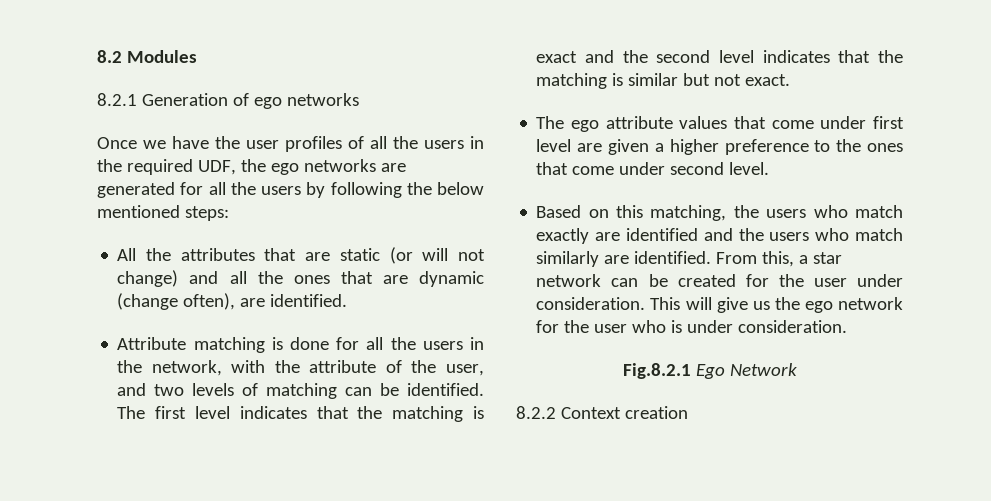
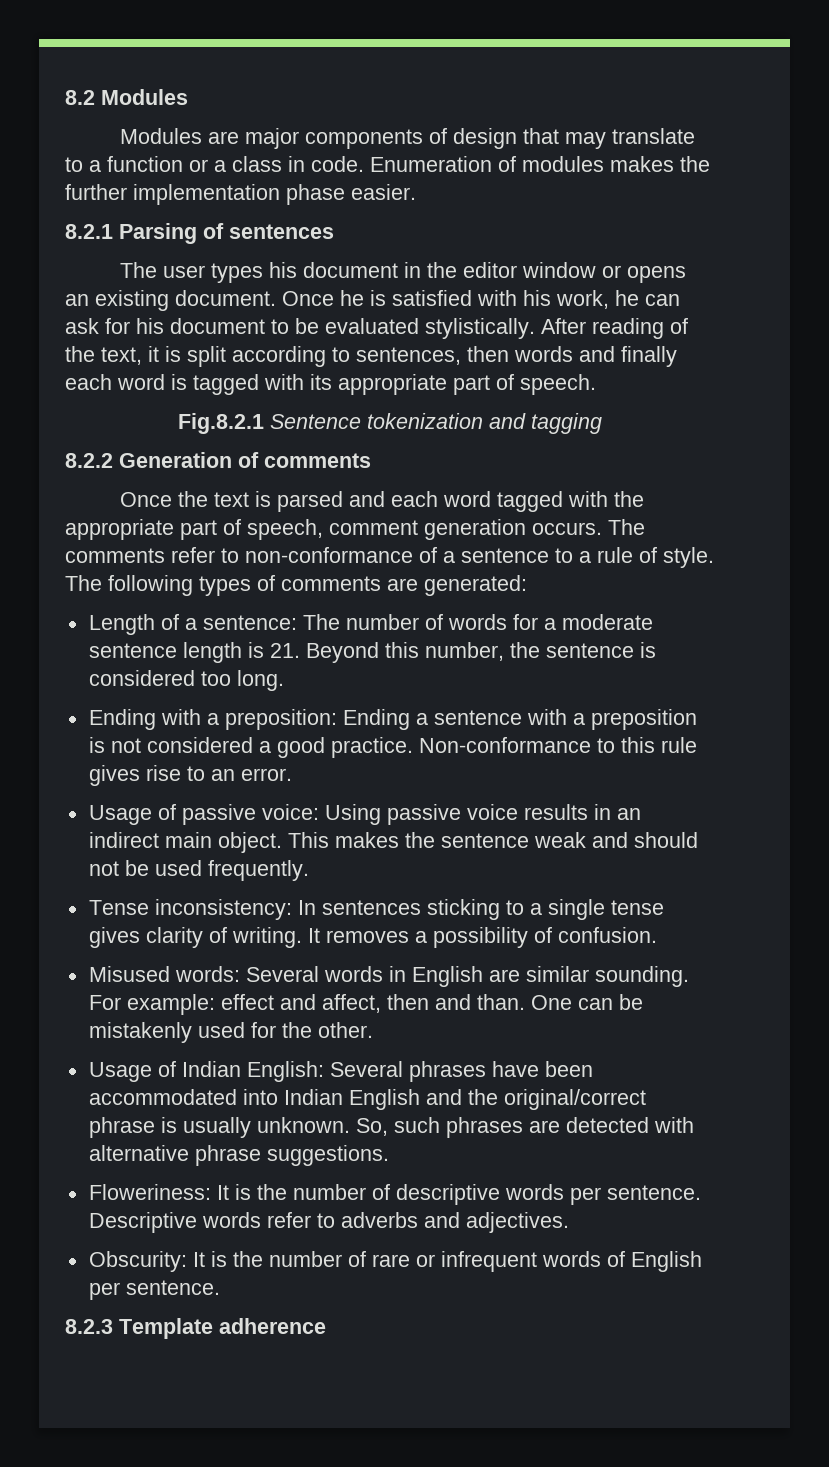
- 8.2.1 Generation of ego networks
- Once we have the user profiles of all the users in the required UDF, the ego networks are generated for all the users by following the below mentioned steps:
- All the attributes that are static (or will not change) and all the ones that are dynamic (change often), are identified.
- Attribute matching is done for all the users in the network, with the attribute of the user, and two levels of matching can be identified. The first level indicates that the matching is exact and the second level indicates that the matching is similar but not exact.
- The ego attribute values that come under first level are given a higher preference to the ones that come under second level.
- Based on this matching, the users who match exactly are identified and the users who match similarly are identified. From this, a star network can be created for the user under consideration. This will give us the ego network for the user who is under consideration.
- Fig.8.2.1 Ego Network
- 8.2.2 Context creation
+ Modules are major components of design that may translate to a function or a class in code. Enumeration of modules makes the further implementation phase easier.
+ 8.2.1 Parsing of sentences
+ The user types his document in the editor window or opens an existing document. Once he is satisfied with his work, he can ask for his document to be evaluated stylistically. After reading of the text, it is split according to sentences, then words and finally each word is tagged with its appropriate part of speech.
+ Fig.8.2.1 Sentence tokenization and tagging
+ 8.2.2 Generation of comments
+ Once the text is parsed and each word tagged with the appropriate part of speech, comment generation occurs. The comments refer to non-conformance of a sentence to a rule of style. The following types of comments are generated:
+ Length of a sentence: The number of words for a moderate sentence length is 21. Beyond this number, the sentence is considered too long.
+ Ending with a preposition: Ending a sentence with a preposition is not considered a good practice. Non-conformance to this rule gives rise to an error.
+ Usage of passive voice: Using passive voice results in an indirect main object. This makes the sentence weak and should not be used frequently.
+ Tense inconsistency: In sentences sticking to a single tense gives clarity of writing. It removes a possibility of confusion.
+ Misused words: Several words in English are similar sounding. For example: effect and affect, then and than. One can be mistakenly used for the other.
+ Usage of Indian English: Several phrases have been accommodated into Indian English and the original/correct phrase is usually unknown. So, such phrases are detected with alternative phrase suggestions.
+ Floweriness: It is the number of descriptive words per sentence. Descriptive words refer to adverbs and adjectives.
+ Obscurity: It is the number of rare or infrequent words of English per sentence.
+ 8.2.3 Template adherence

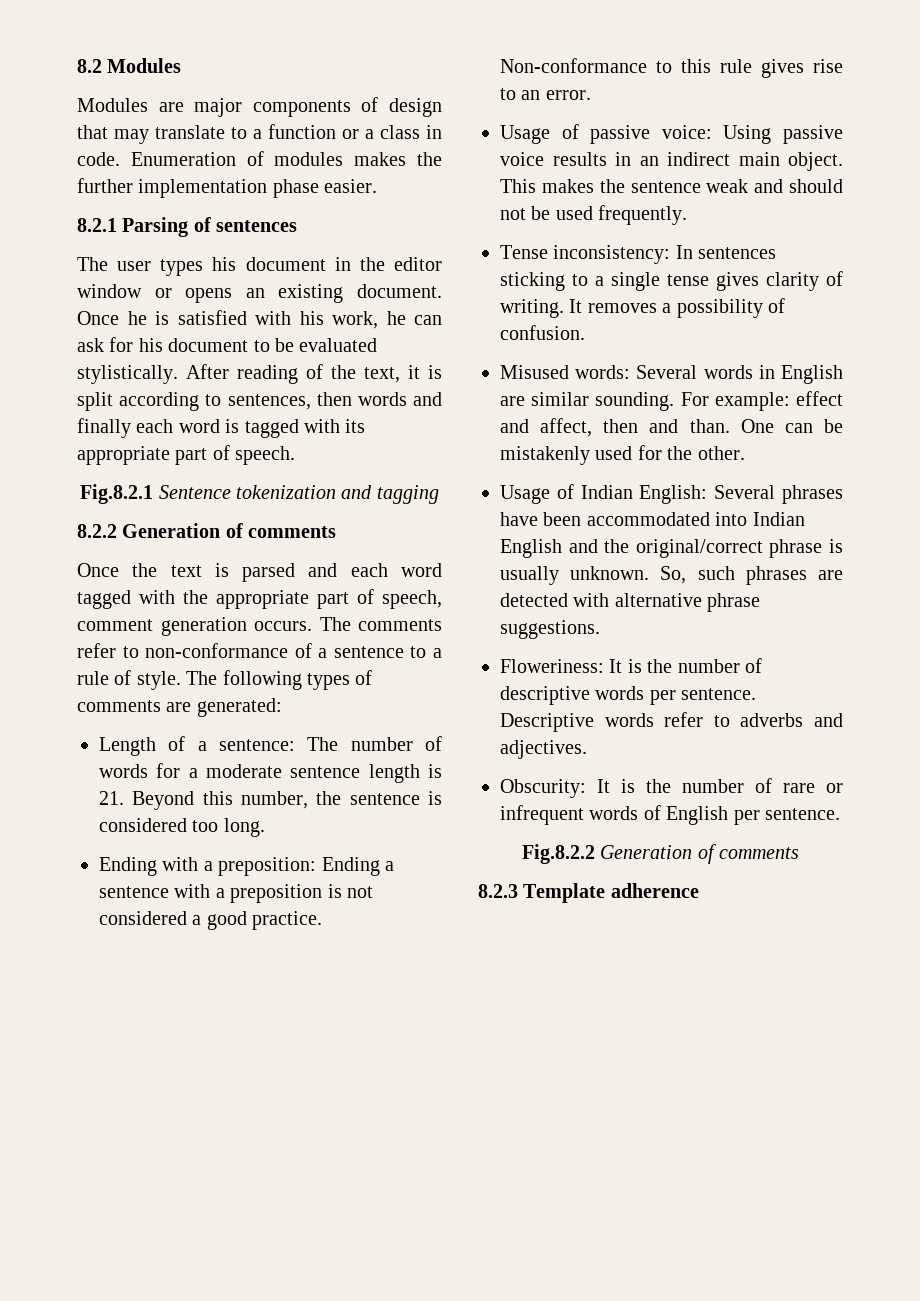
+ Fig.8.2.2 Generation of comments

